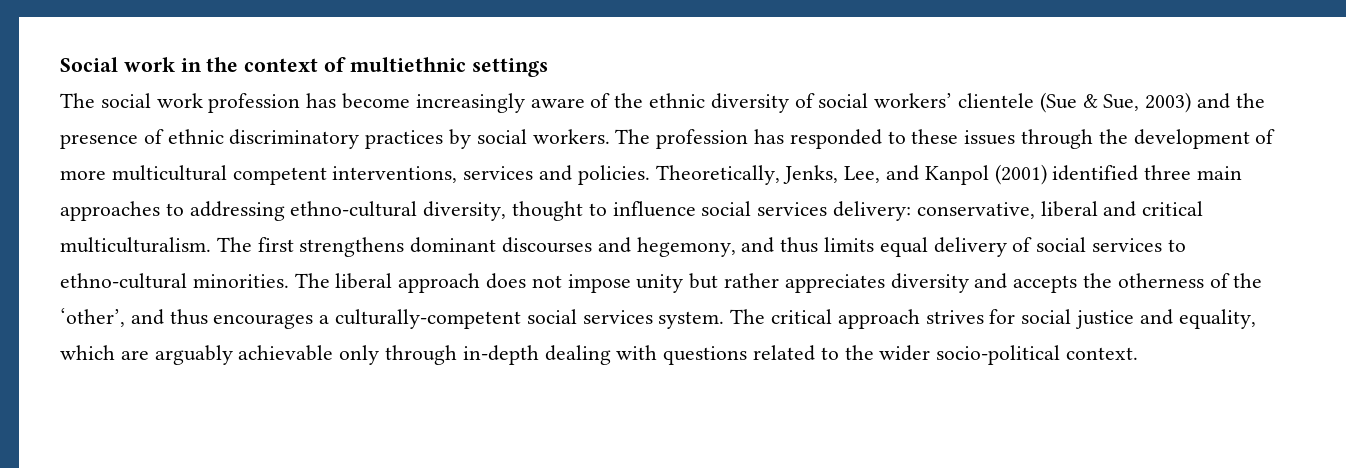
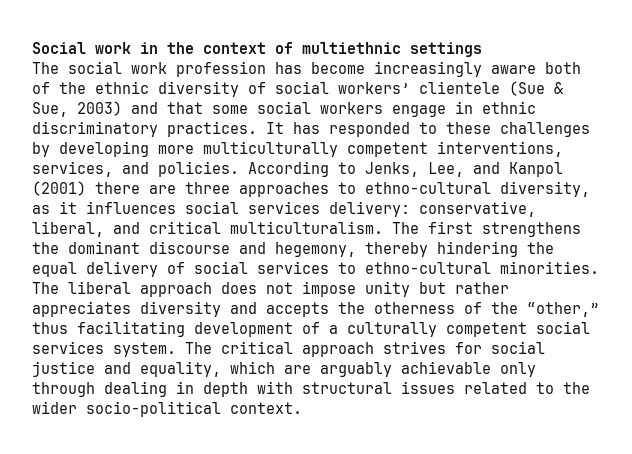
- The social work profession has become increasingly aware of the ethnic diversity of social workers’ clientele (Sue & Sue, 2003) and the presence of ethnic discriminatory practices by social workers. The profession has responded to these issues through the development of more multicultural competent interventions, services and policies.
+ The social work profession has become increasingly aware both of the ethnic diversity of social workers’ clientele (Sue & Sue, 2003) and that some social workers engage in ethnic discriminatory practices. It has responded to these challenges by developing more multiculturally competent interventions, services, and policies.
- Theoretically, Jenks, Lee, and Kanpol (2001) identified three main approaches to addressing ethno-cultural diversity, thought to influence social services delivery: conservative, liberal and critical multiculturalism.
+ According to Jenks, Lee, and Kanpol (2001) there are three approaches to ethno-cultural diversity, as it influences social services delivery: conservative, liberal, and critical multiculturalism.
- The first strengthens dominant discourses and hegemony, and thus limits equal delivery of social services to ethno-cultural minorities.
+ The first strengthens the dominant discourse and hegemony, thereby hindering the equal delivery of social services to ethno-cultural minorities.
- The liberal approach does not impose unity but rather appreciates diversity and accepts the otherness of the ‘other’, and thus encourages a culturally-competent social services system.
+ The liberal approach does not impose unity but rather appreciates diversity and accepts the otherness of the “other,” thus facilitating development of a culturally competent social services system.
- The critical approach strives for social justice and equality, which are arguably achievable only through in-depth dealing with questions related to the wider socio-political context.
+ The critical approach strives for social justice and equality, which are arguably achievable only through dealing in depth with structural issues related to the wider socio-political context.

